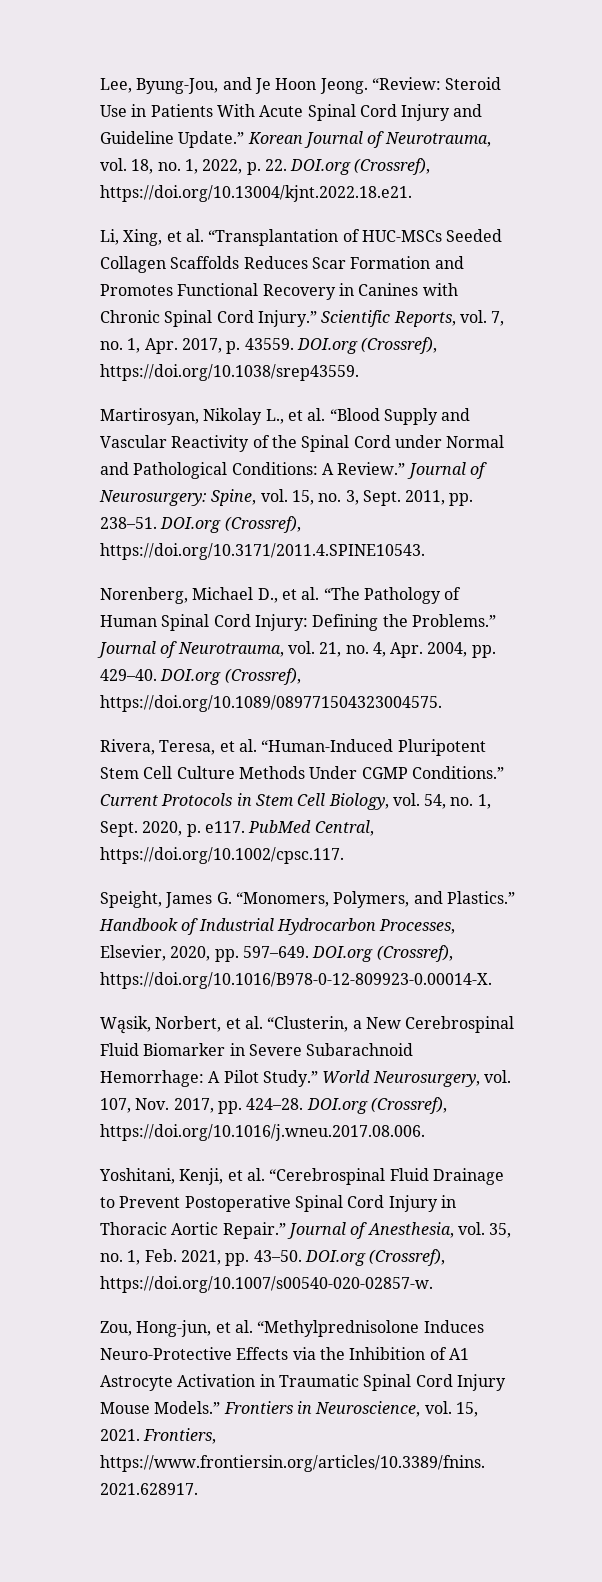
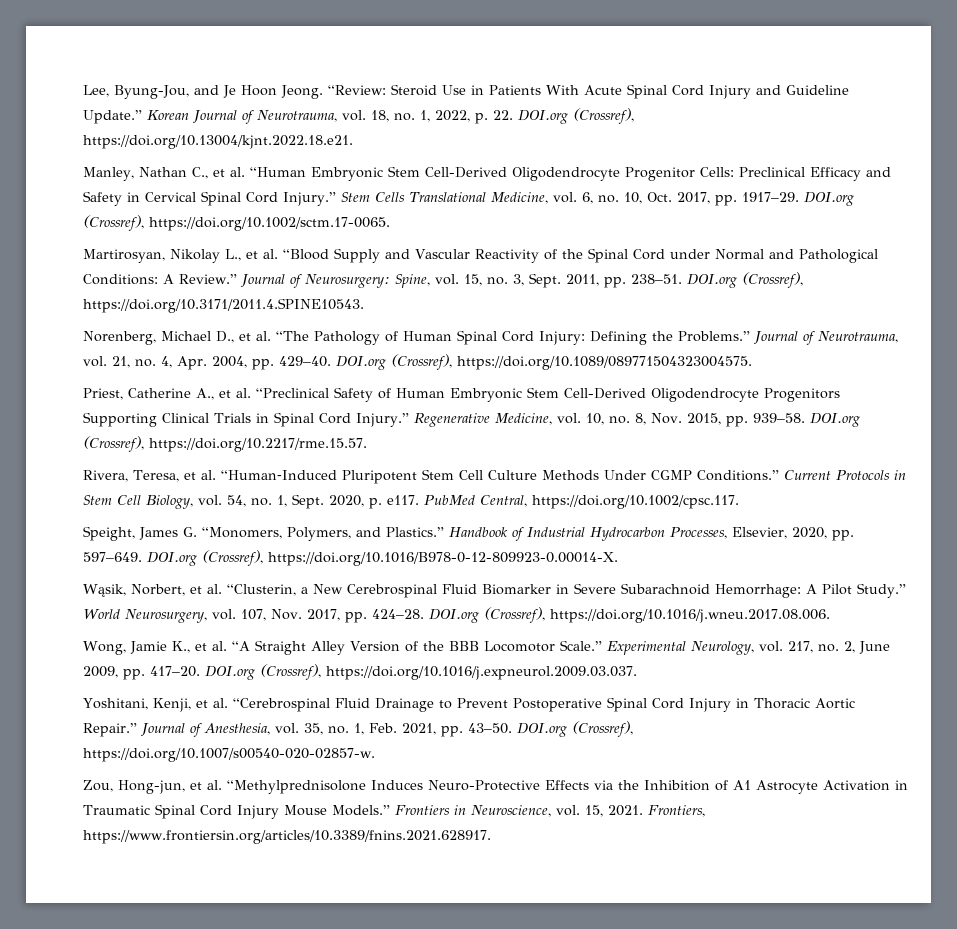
- Li, Xing, et al. “Transplantation of HUC-MSCs Seeded Collagen Scaffolds Reduces Scar Formation and Promotes Functional Recovery in Canines with Chronic Spinal Cord Injury.” Scientific Reports, vol. 7, no. 1, Apr. 2017, p. 43559. DOI.org (Crossref), https://doi.org/10.1038/srep43559.
+ Manley, Nathan C., et al. “Human Embryonic Stem Cell-Derived Oligodendrocyte Progenitor Cells: Preclinical Efficacy and Safety in Cervical Spinal Cord Injury.” Stem Cells Translational Medicine, vol. 6, no. 10, Oct. 2017, pp. 1917–29. DOI.org (Crossref), https://doi.org/10.1002/sctm.17-0065.
+ Priest, Catherine A., et al. “Preclinical Safety of Human Embryonic Stem Cell-Derived Oligodendrocyte Progenitors Supporting Clinical Trials in Spinal Cord Injury.” Regenerative Medicine, vol. 10, no. 8, Nov. 2015, pp. 939–58. DOI.org (Crossref), https://doi.org/10.2217/rme.15.57.
+ Wong, Jamie K., et al. “A Straight Alley Version of the BBB Locomotor Scale.” Experimental Neurology, vol. 217, no. 2, June 2009, pp. 417–20. DOI.org (Crossref), https://doi.org/10.1016/j.expneurol.2009.03.037.

